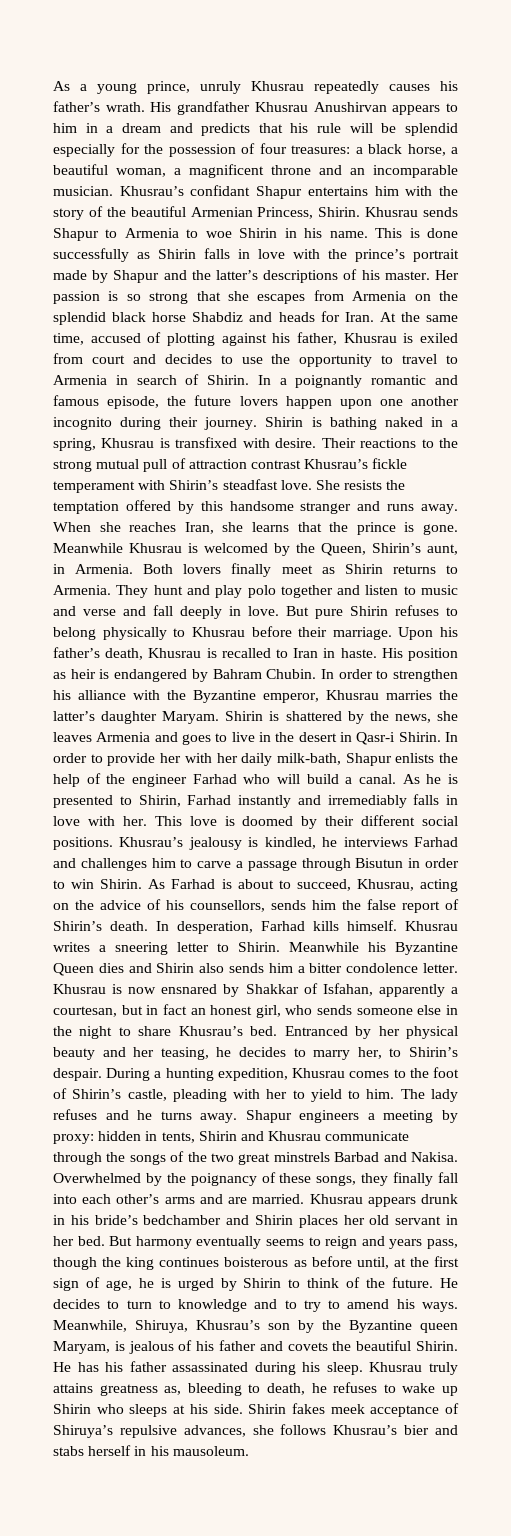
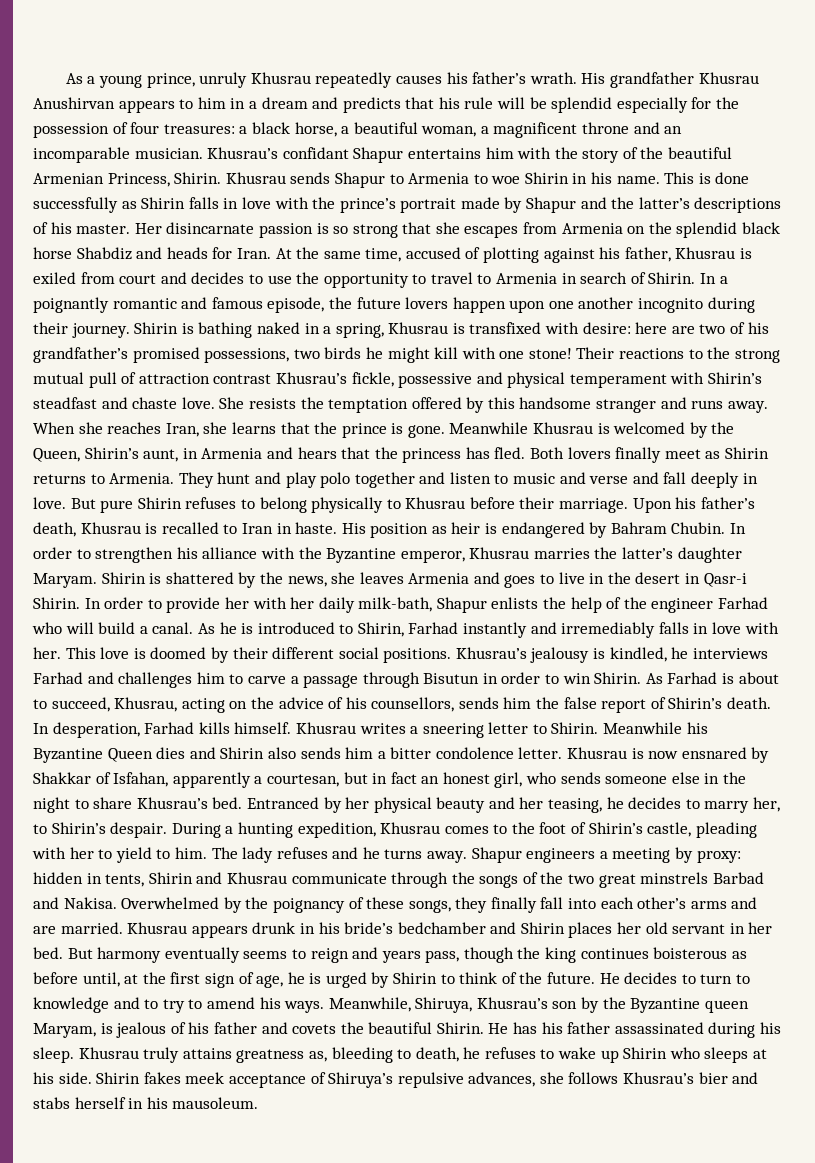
- Her passion is so strong that she escapes from Armenia on the splendid black horse Shabdiz and heads for Iran.
+ Her disincarnate passion is so strong that she escapes from Armenia on the splendid black horse Shabdiz and heads for Iran.
- Shirin is bathing naked in a spring, Khusrau is transfixed with desire.
+ Shirin is bathing naked in a spring, Khusrau is transfixed with desire: here are two of his grandfather’s promised possessions, two birds he might kill with one stone!
- Their reactions to the strong mutual pull of attraction contrast Khusrau’s fickle temperament with Shirin’s steadfast love.
+ Their reactions to the strong mutual pull of attraction contrast Khusrau’s fickle, possessive and physical temperament with Shirin’s steadfast and chaste love.
- Meanwhile Khusrau is welcomed by the Queen, Shirin’s aunt, in Armenia.
+ Meanwhile Khusrau is welcomed by the Queen, Shirin’s aunt, in Armenia and hears that the princess has fled.
- As he is presented to Shirin, Farhad instantly and irremediably falls in love with her.
+ As he is introduced to Shirin, Farhad instantly and irremediably falls in love with her.

